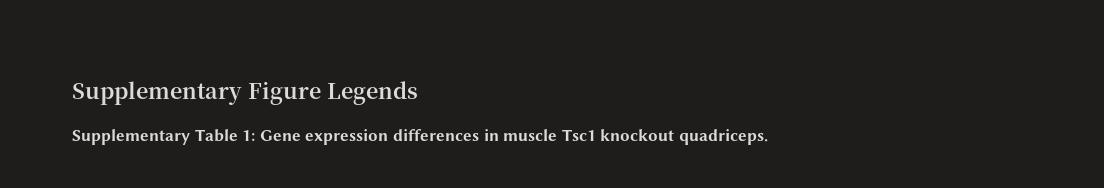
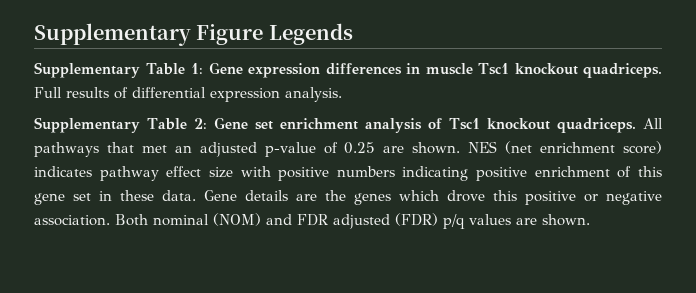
+ Full results of differential expression analysis.
+ Supplementary Table 2: Gene set enrichment analysis of Tsc1 knockout quadriceps. All pathways that met an adjusted p-value of 0.25 are shown. NES (net enrichment score) indicates pathway effect size with positive numbers indicating positive enrichment of this gene set in these data. Gene details are the genes which drove this positive or negative association. Both nominal (NOM) and FDR adjusted (FDR) p/q values are shown.

